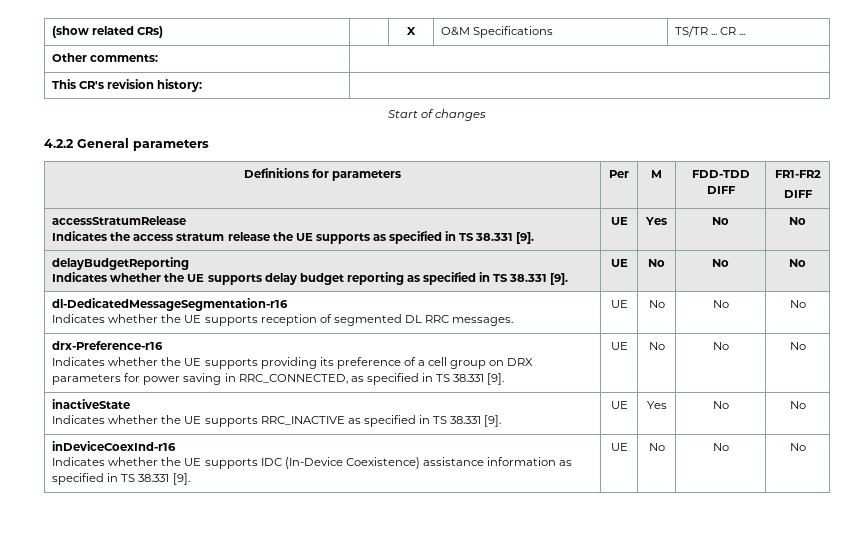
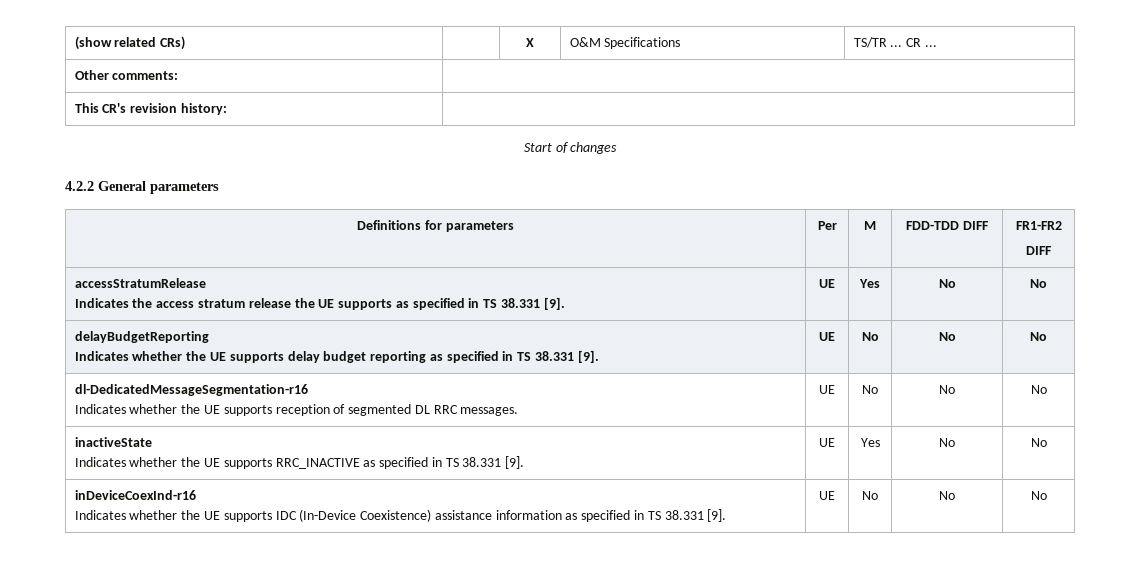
- drx-Preference-r16
- Indicates whether the UE supports providing its preference of a cell group on DRX parameters for power saving in RRC_CONNECTED, as specified in TS 38.331 [9]. | UE | No | No | No

